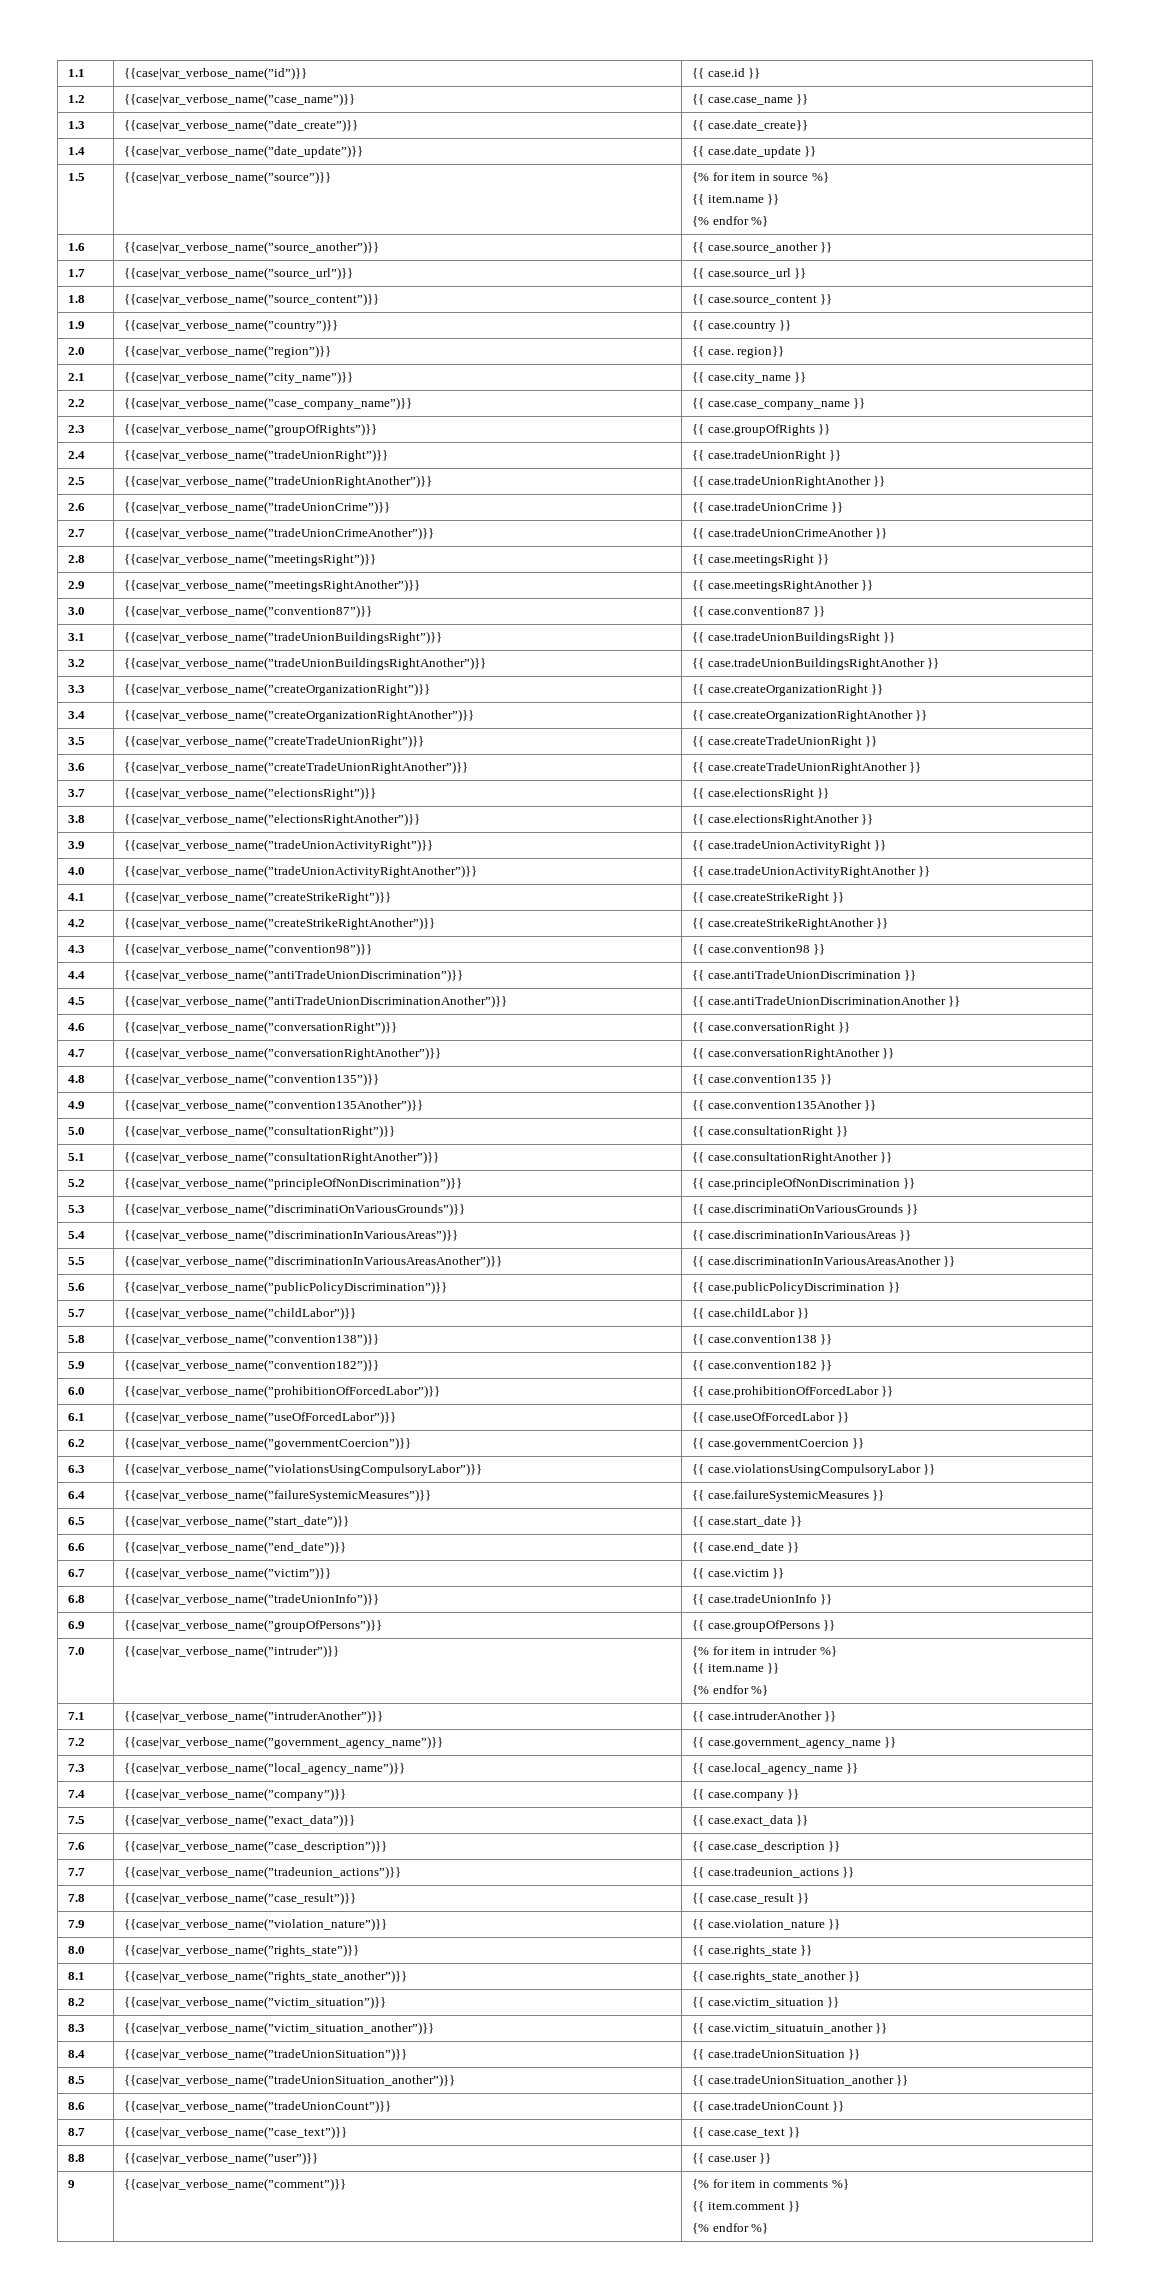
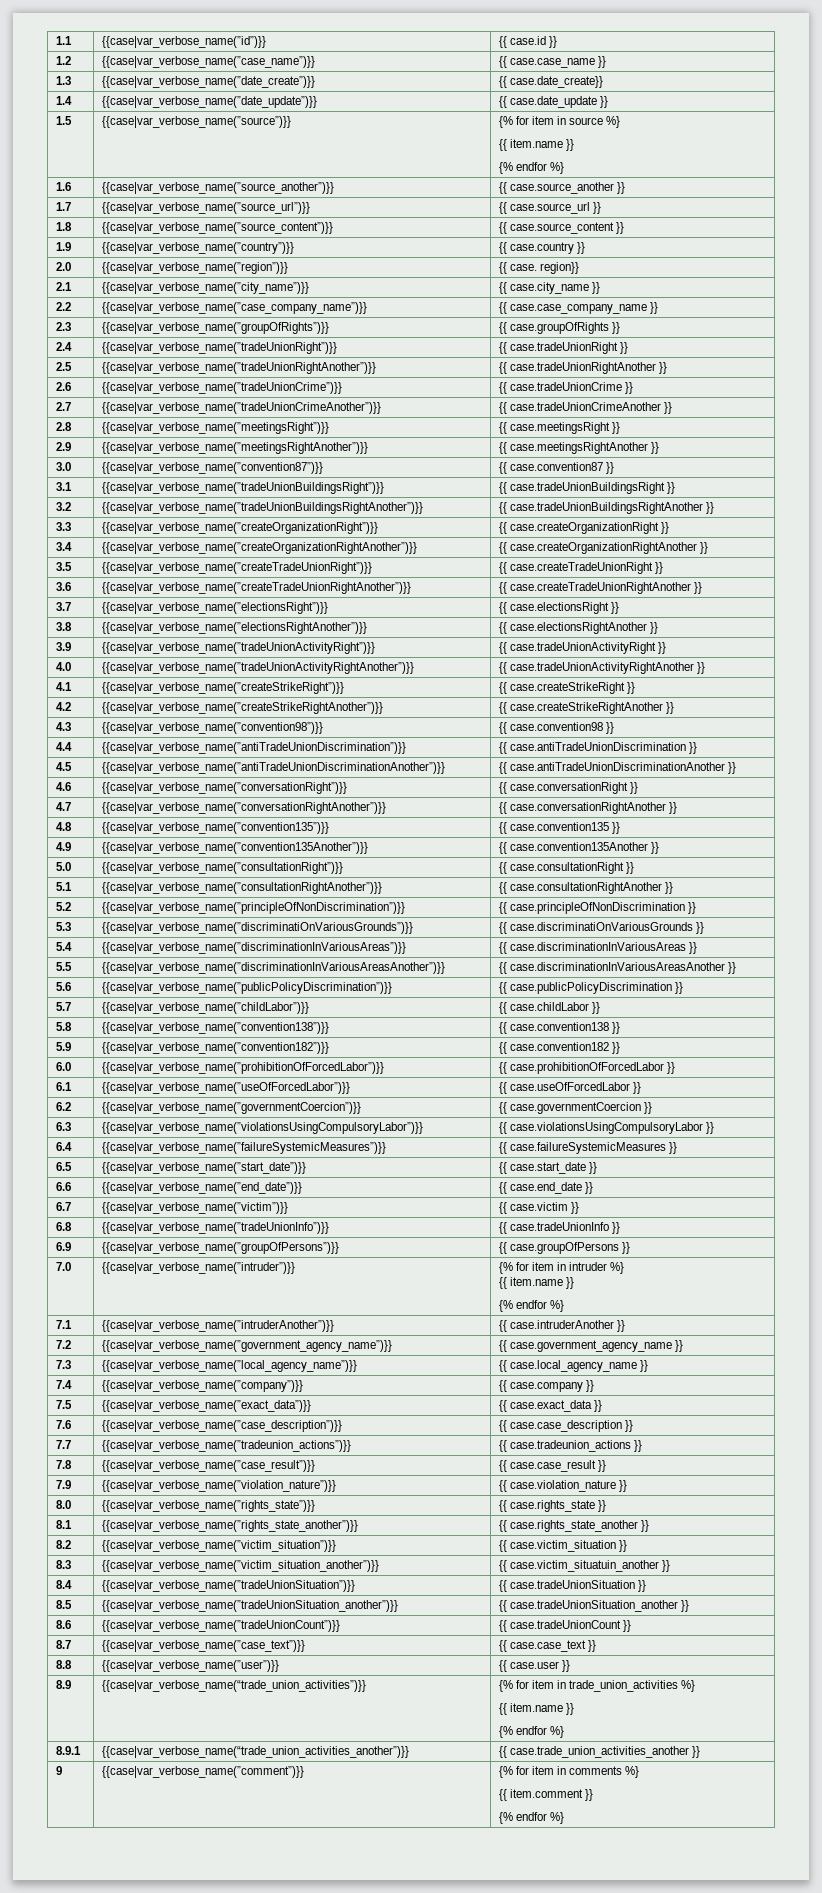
+ 8.9 | {{case|var_verbose_name(“trade_union_activities”)}} | {% for item in trade_union_activities %}
+ {{ item.name }}
+ {% endfor %}
+ 8.9.1 | {{case|var_verbose_name(“trade_union_activities_another”)}} | {{ case.trade_union_activities_another }}

